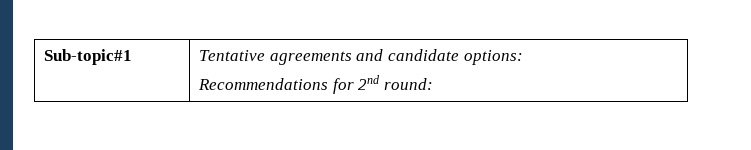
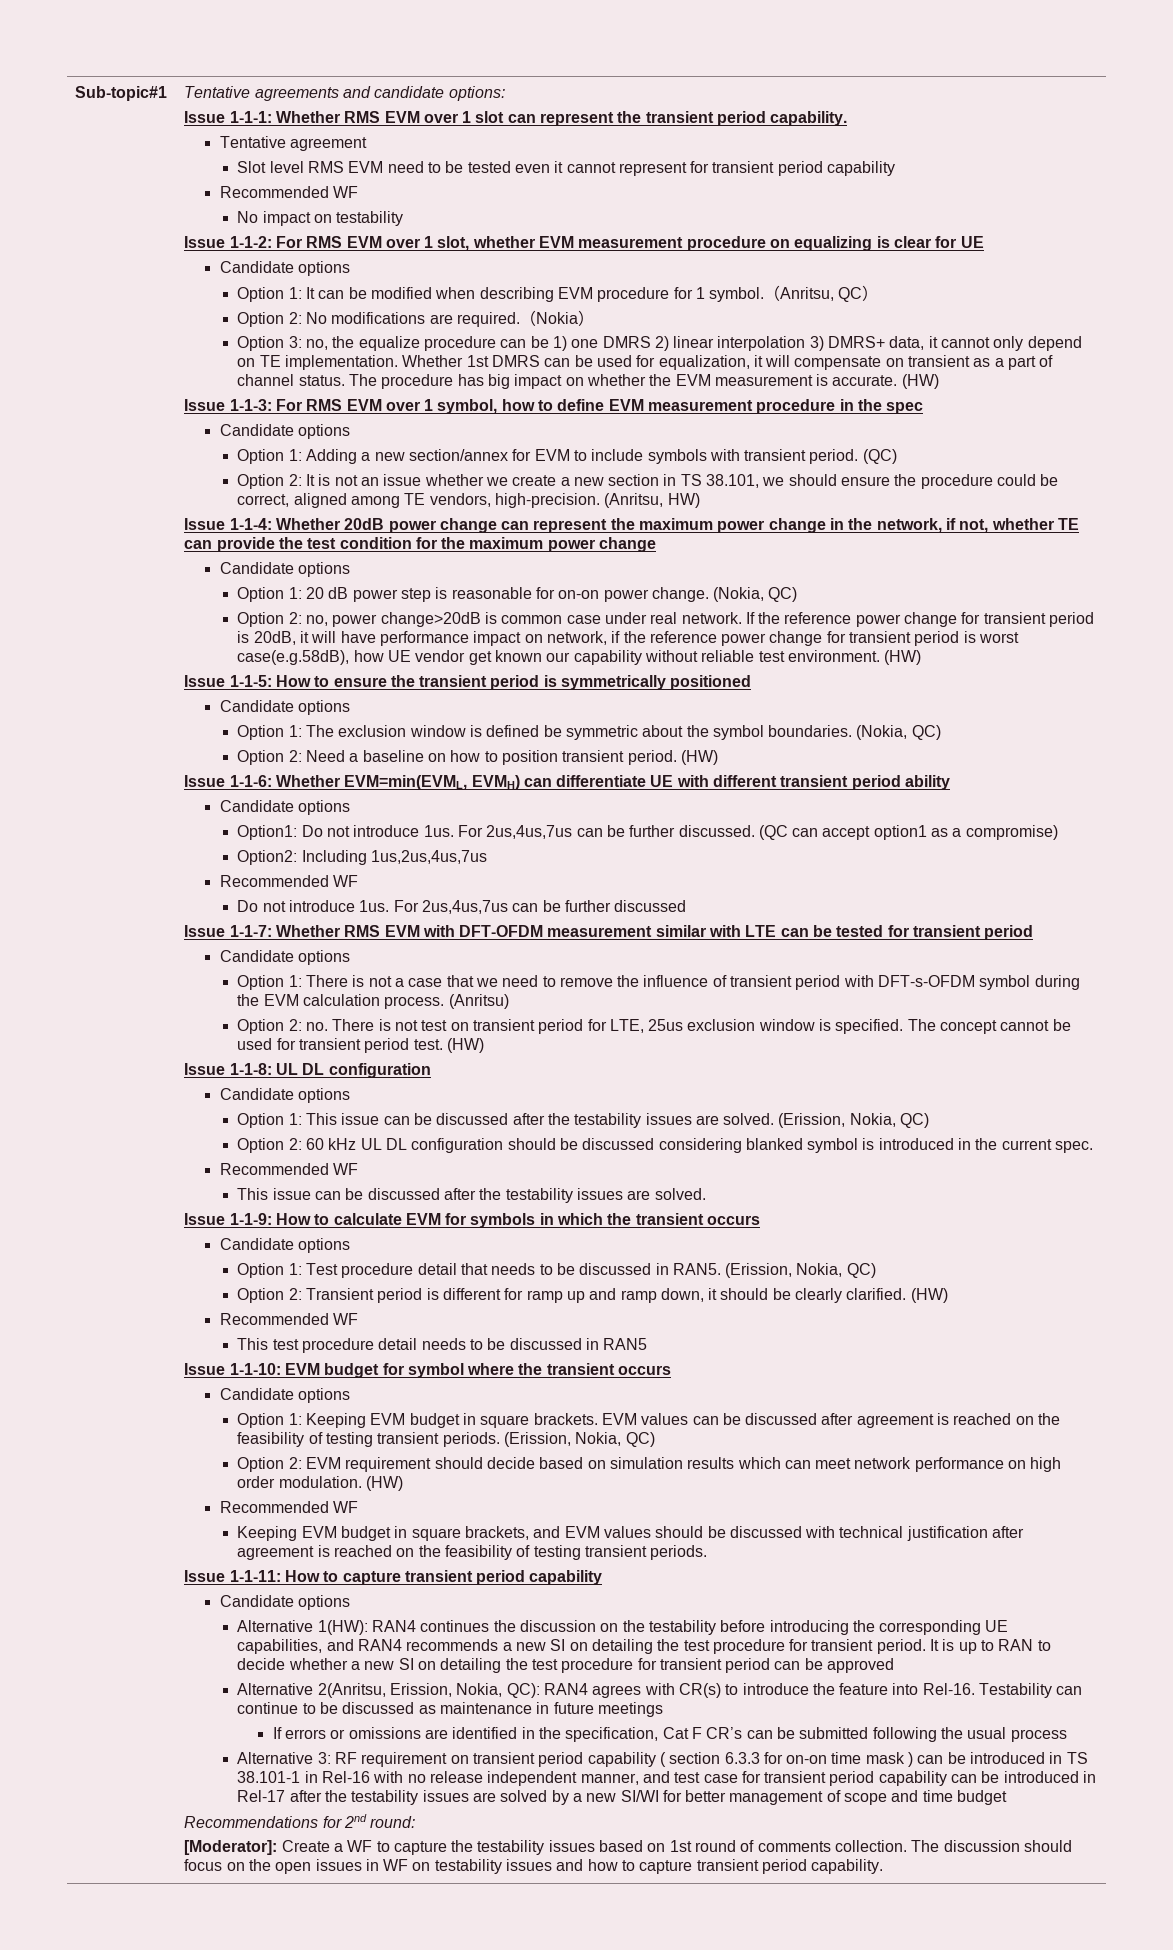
+ Issue 1-1-1: Whether RMS EVM over 1 slot can represent the transient period capability.
+ Tentative agreement
+ Slot level RMS EVM need to be tested even it cannot represent for transient period capability
+ Recommended WF
+ No impact on testability
+ Issue 1-1-2: For RMS EVM over 1 slot, whether EVM measurement procedure on equalizing is clear for UE
+ Candidate options
+ Option 1: It can be modified when describing EVM procedure for 1 symbol.（Anritsu, QC）
+ Option 2: No modifications are required.（Nokia）
+ Option 3: no, the equalize procedure can be 1) one DMRS 2) linear interpolation 3) DMRS+ data, it cannot only depend on TE implementation. Whether 1st DMRS can be used for equalization, it will compensate on transient as a part of channel status. The procedure has big impact on whether the EVM measurement is accurate. (HW)
+ Issue 1-1-3: For RMS EVM over 1 symbol, how to define EVM measurement procedure in the spec
+ Candidate options
+ Option 1: Adding a new section/annex for EVM to include symbols with transient period. (QC)
+ Option 2: It is not an issue whether we create a new section in TS 38.101, we should ensure the procedure could be correct, aligned among TE vendors, high-precision. (Anritsu, HW)
+ Issue 1-1-4: Whether 20dB power change can represent the maximum power change in the network, if not, whether TE can provide the test condition for the maximum power change
+ Candidate options
+ Option 1: 20 dB power step is reasonable for on-on power change. (Nokia, QC)
+ Option 2: no, power change>20dB is common case under real network. If the reference power change for transient period is 20dB, it will have performance impact on network, if the reference power change for transient period is worst case(e.g.58dB), how UE vendor get known our capability without reliable test environment. (HW)
+ Issue 1-1-5: How to ensure the transient period is symmetrically positioned
+ Candidate options
+ Option 1: The exclusion window is defined be symmetric about the symbol boundaries. (Nokia, QC)
+ Option 2: Need a baseline on how to position transient period. (HW)
+ Issue 1-1-6: Whether EVM=min(EVML, EVMH) can differentiate UE with different transient period ability
+ Candidate options
+ Option1: Do not introduce 1us. For 2us,4us,7us can be further discussed. (QC can accept option1 as a compromise)
+ Option2: Including 1us,2us,4us,7us
+ Recommended WF
+ Do not introduce 1us. For 2us,4us,7us can be further discussed
+ Issue 1-1-7: Whether RMS EVM with DFT-OFDM measurement similar with LTE can be tested for transient period
+ Candidate options
+ Option 1: There is not a case that we need to remove the influence of transient period with DFT-s-OFDM symbol during the EVM calculation process. (Anritsu)
+ Option 2: no. There is not test on transient period for LTE, 25us exclusion window is specified. The concept cannot be used for transient period test. (HW)
+ Issue 1-1-8: UL DL configuration
+ Candidate options
+ Option 1: This issue can be discussed after the testability issues are solved. (Erission, Nokia, QC)
+ Option 2: 60 kHz UL DL configuration should be discussed considering blanked symbol is introduced in the current spec.
+ Recommended WF
+ This issue can be discussed after the testability issues are solved.
+ Issue 1-1-9: How to calculate EVM for symbols in which the transient occurs
+ Candidate options
+ Option 1: Test procedure detail that needs to be discussed in RAN5. (Erission, Nokia, QC)
+ Option 2: Transient period is different for ramp up and ramp down, it should be clearly clarified. (HW)
+ Recommended WF
+ This test procedure detail needs to be discussed in RAN5
+ Issue 1-1-10: EVM budget for symbol where the transient occurs
+ Candidate options
+ Option 1: Keeping EVM budget in square brackets. EVM values can be discussed after agreement is reached on the feasibility of testing transient periods. (Erission, Nokia, QC)
+ Option 2: EVM requirement should decide based on simulation results which can meet network performance on high order modulation. (HW)
+ Recommended WF
+ Keeping EVM budget in square brackets, and EVM values should be discussed with technical justification after agreement is reached on the feasibility of testing transient periods.
+ Issue 1-1-11: How to capture transient period capability
+ Candidate options
+ Alternative 1(HW): RAN4 continues the discussion on the testability before introducing the corresponding UE capabilities, and RAN4 recommends a new SI on detailing the test procedure for transient period. It is up to RAN to decide whether a new SI on detailing the test procedure for transient period can be approved
+ Alternative 2(Anritsu, Erission, Nokia, QC): RAN4 agrees with CR(s) to introduce the feature into Rel-16. Testability can continue to be discussed as maintenance in future meetings
+ If errors or omissions are identified in the specification, Cat F CR’s can be submitted following the usual process
+ Alternative 3: RF requirement on transient period capability ( section 6.3.3 for on-on time mask ) can be introduced in TS 38.101-1 in Rel-16 with no release independent manner, and test case for transient period capability can be introduced in Rel-17 after the testability issues are solved by a new SI/WI for better management of scope and time budget
  Recommendations for 2nd round:
+ [Moderator]: Create a WF to capture the testability issues based on 1st round of comments collection. The discussion should focus on the open issues in WF on testability issues and how to capture transient period capability.

